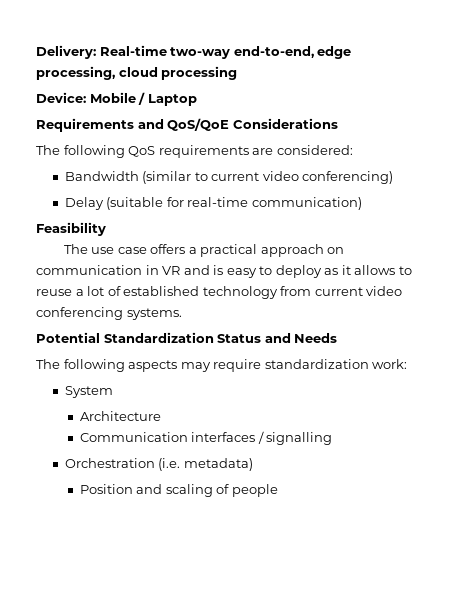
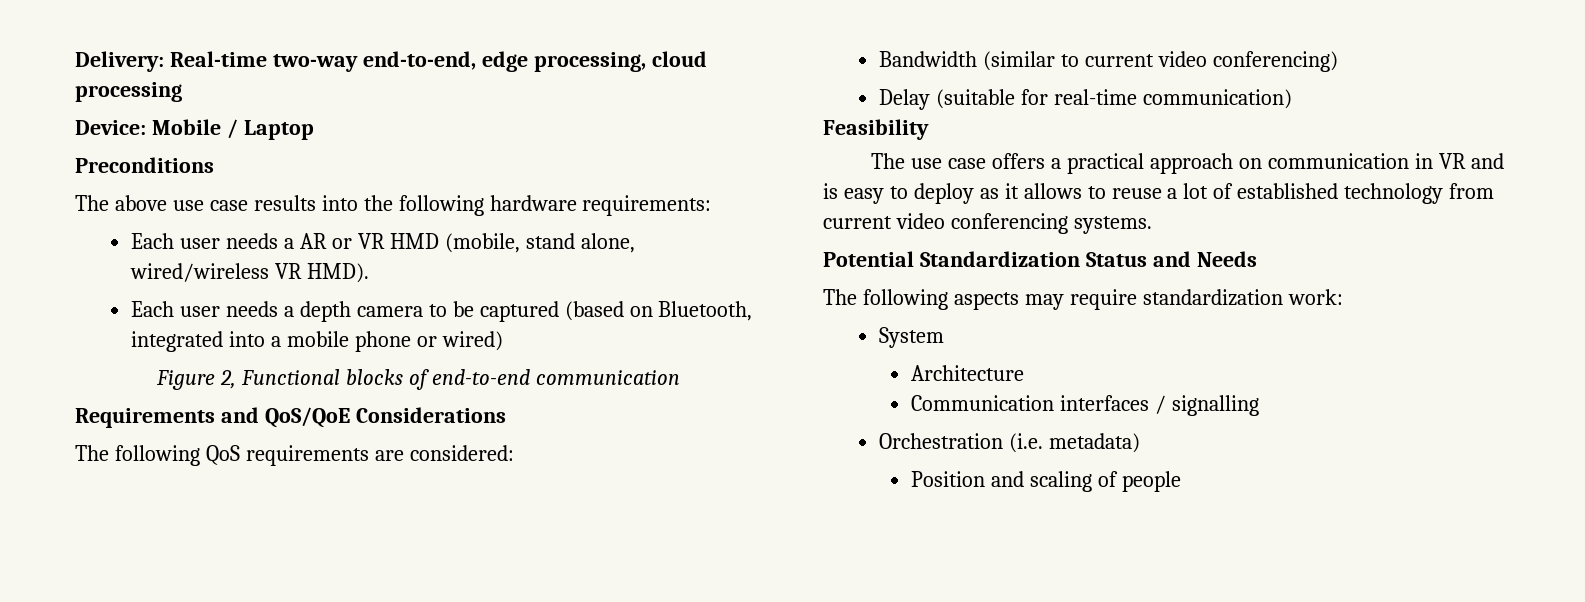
+ Preconditions
+ The above use case results into the following hardware requirements:
+ Each user needs a AR or VR HMD (mobile, stand alone, wired/wireless VR HMD).
+ Each user needs a depth camera to be captured (based on Bluetooth, integrated into a mobile phone or wired)
+ Figure 2, Functional blocks of end-to-end communication

